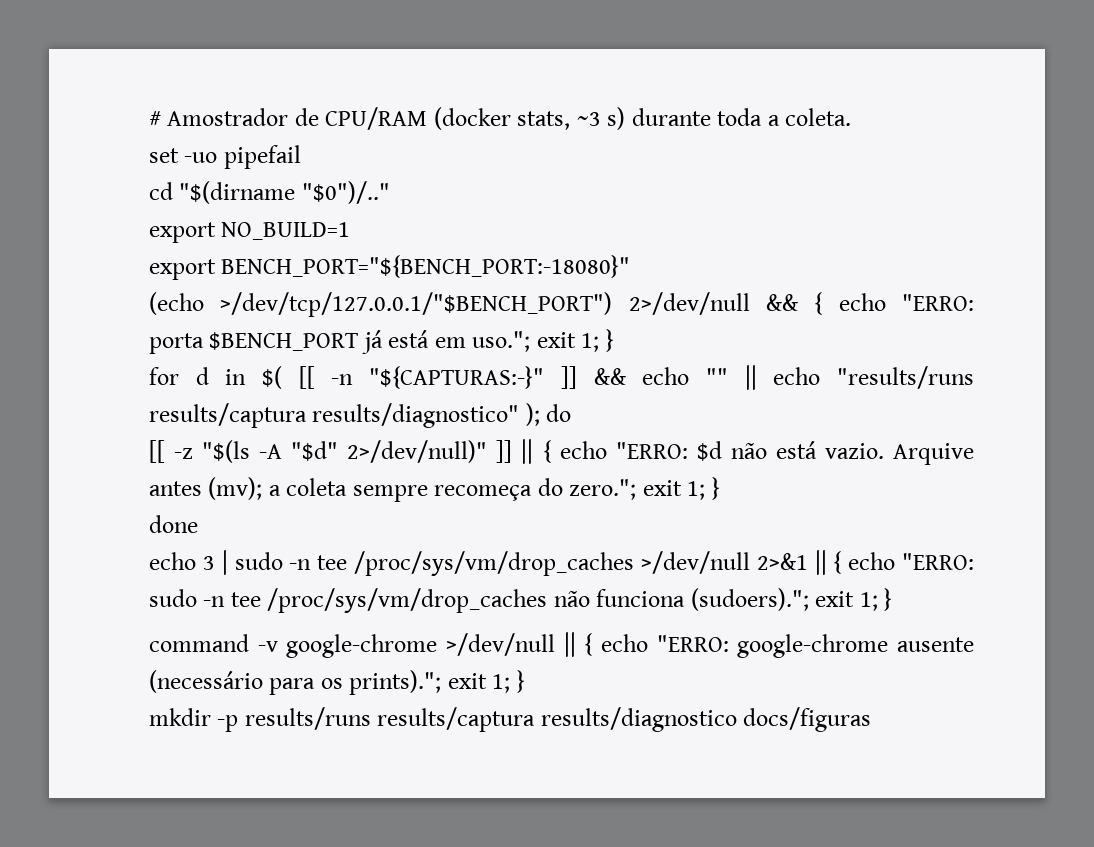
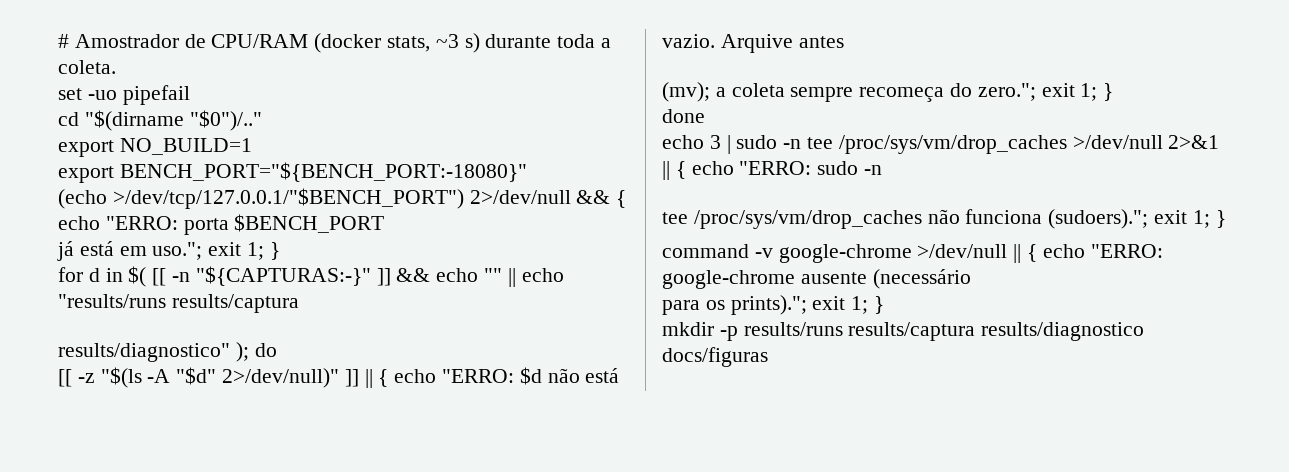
- (echo >/dev/tcp/127.0.0.1/"$BENCH_PORT") 2>/dev/null && { echo "ERRO: porta $BENCH_PORT já está em uso."; exit 1; }
+ (echo >/dev/tcp/127.0.0.1/"$BENCH_PORT") 2>/dev/null && { echo "ERRO: porta $BENCH_PORT
+ já está em uso."; exit 1; }
- for d in $( [[ -n "${CAPTURAS:-}" ]] && echo "" || echo "results/runs results/captura results/diagnostico" ); do
+ for d in $( [[ -n "${CAPTURAS:-}" ]] && echo "" || echo "results/runs results/captura
+ results/diagnostico" ); do
- Arquive antes (mv); a coleta sempre recomeça do zero."; exit 1; }
+ Arquive antes
+ (mv); a coleta sempre recomeça do zero."; exit 1; }
- echo 3 | sudo -n tee /proc/sys/vm/drop_caches >/dev/null 2>&1 || { echo "ERRO: sudo -n tee /proc/sys/vm/drop_caches não funciona (sudoers)."; exit 1; }
+ echo 3 | sudo -n tee /proc/sys/vm/drop_caches >/dev/null 2>&1 || { echo "ERRO: sudo -n
+ tee /proc/sys/vm/drop_caches não funciona (sudoers)."; exit 1; }
- command -v google-chrome >/dev/null || { echo "ERRO: google-chrome ausente (necessário para os prints)."; exit 1; }
+ command -v google-chrome >/dev/null || { echo "ERRO: google-chrome ausente (necessário
+ para os prints)."; exit 1; }

